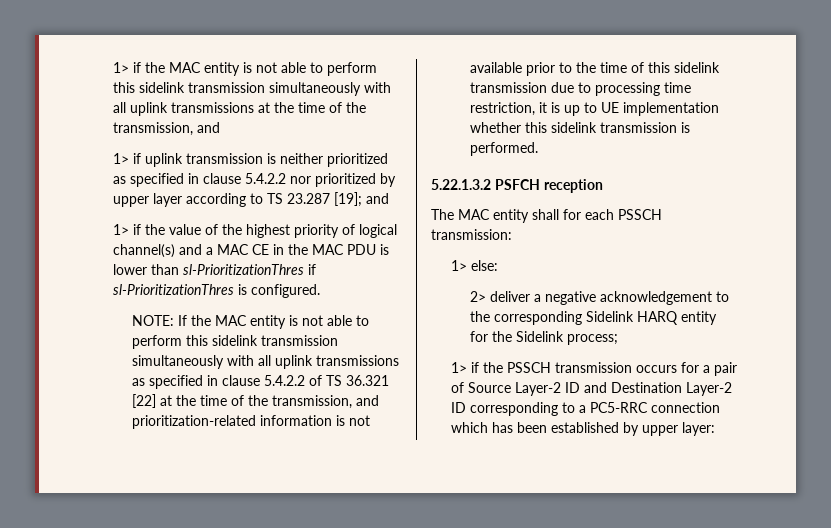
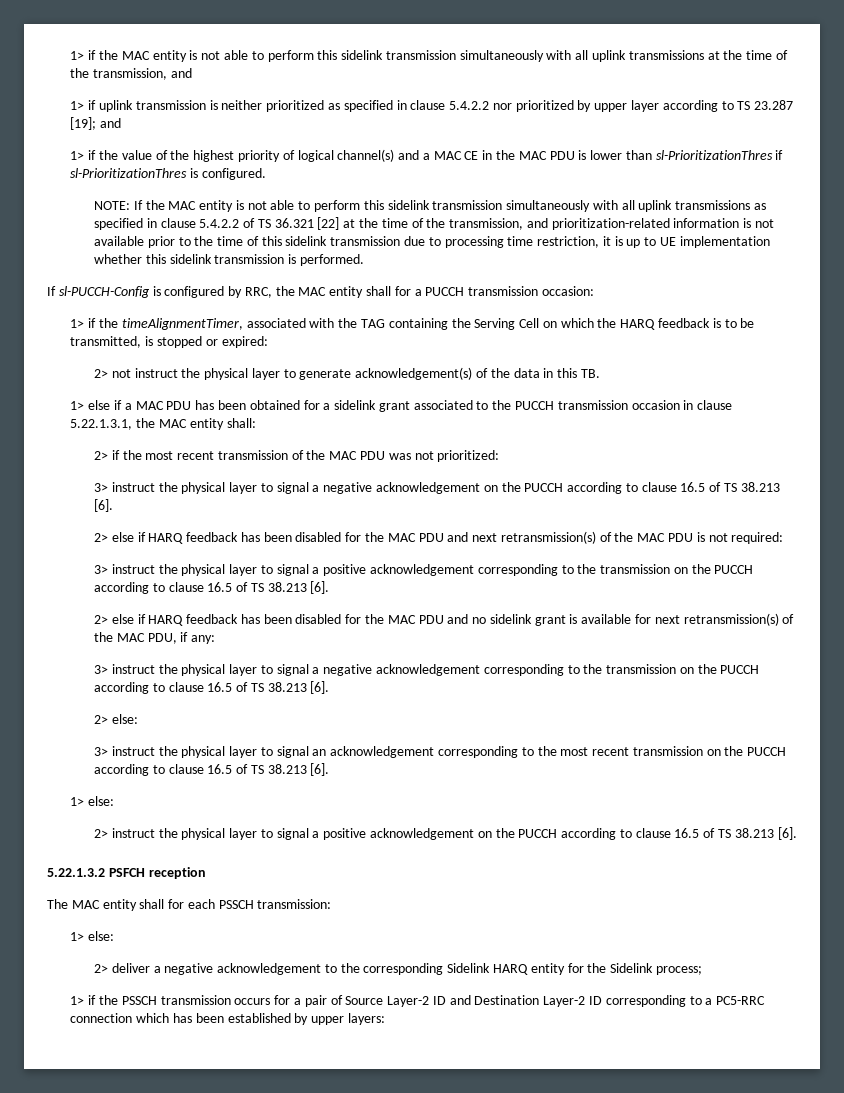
+ If sl-PUCCH-Config is configured by RRC, the MAC entity shall for a PUCCH transmission occasion:
+ 1> if the timeAlignmentTimer, associated with the TAG containing the Serving Cell on which the HARQ feedback is to be transmitted, is stopped or expired:
+ 2> not instruct the physical layer to generate acknowledgement(s) of the data in this TB.
+ 1> else if a MAC PDU has been obtained for a sidelink grant associated to the PUCCH transmission occasion in clause 5.22.1.3.1, the MAC entity shall:
+ 2> if the most recent transmission of the MAC PDU was not prioritized:
+ 3> instruct the physical layer to signal a negative acknowledgement on the PUCCH according to clause 16.5 of TS 38.213 [6].
+ 2> else if HARQ feedback has been disabled for the MAC PDU and next retransmission(s) of the MAC PDU is not required:
+ 3> instruct the physical layer to signal a positive acknowledgement corresponding to the transmission on the PUCCH according to clause 16.5 of TS 38.213 [6].
+ 2> else if HARQ feedback has been disabled for the MAC PDU and no sidelink grant is available for next retransmission(s) of the MAC PDU, if any:
+ 3> instruct the physical layer to signal a negative acknowledgement corresponding to the transmission on the PUCCH according to clause 16.5 of TS 38.213 [6].
+ 2> else:
+ 3> instruct the physical layer to signal an acknowledgement corresponding to the most recent transmission on the PUCCH according to clause 16.5 of TS 38.213 [6].
+ 1> else:
+ 2> instruct the physical layer to signal a positive acknowledgement on the PUCCH according to clause 16.5 of TS 38.213 [6].
- 1> if the PSSCH transmission occurs for a pair of Source Layer-2 ID and Destination Layer-2 ID corresponding to a PC5-RRC connection which has been established by upper layer:
+ 1> if the PSSCH transmission occurs for a pair of Source Layer-2 ID and Destination Layer-2 ID corresponding to a PC5-RRC connection which has been established by upper layers:

